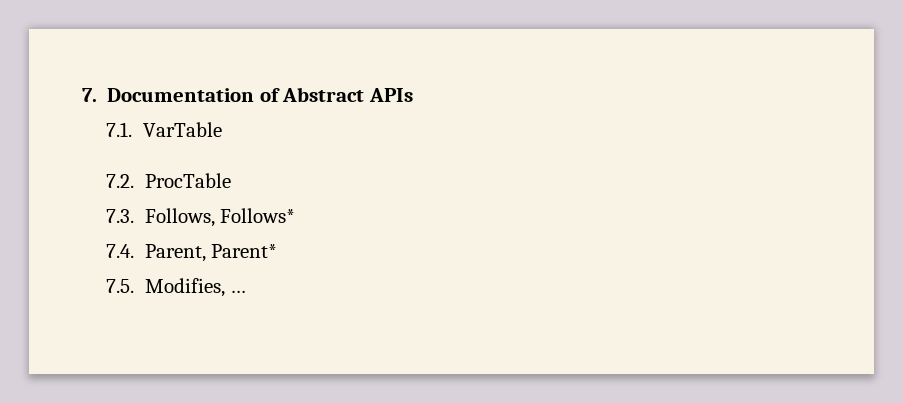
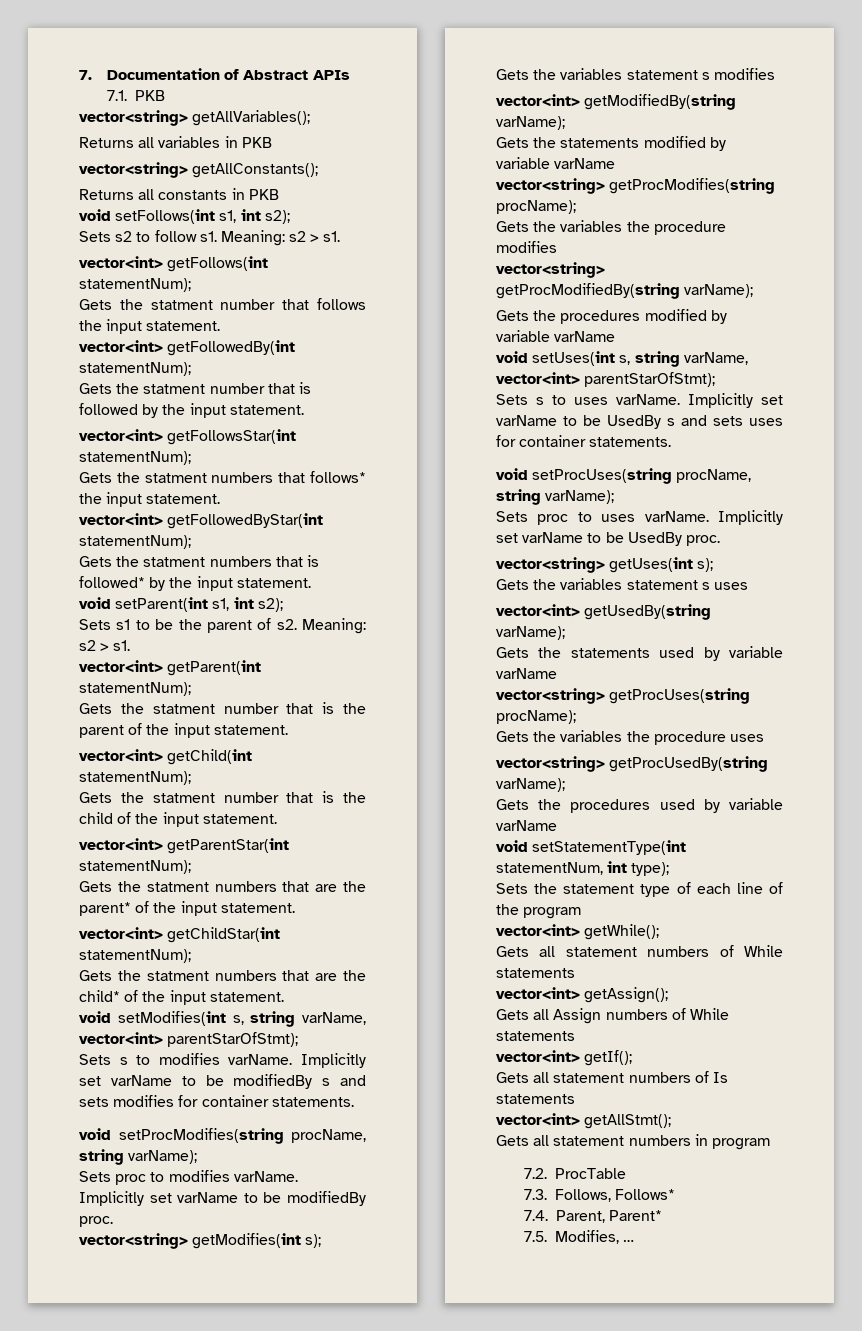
- 7.1. VarTable
+ 7.1. PKB
+ vector<string> getAllVariables();
+ Returns all variables in PKB
+ vector<string> getAllConstants();
+ Returns all constants in PKB
+ void setFollows(int s1, int s2);
+ Sets s2 to follow s1. Meaning: s2 > s1.
+ vector<int> getFollows(int statementNum);
+ Gets the statment number that follows the input statement.
+ vector<int> getFollowedBy(int statementNum);
+ Gets the statment number that is followed by the input statement.
+ vector<int> getFollowsStar(int statementNum);
+ Gets the statment numbers that follows* the input statement.
+ vector<int> getFollowedByStar(int statementNum);
+ Gets the statment numbers that is followed* by the input statement.
+ void setParent(int s1, int s2);
+ Sets s1 to be the parent of s2. Meaning: s2 > s1.
+ vector<int> getParent(int statementNum);
+ Gets the statment number that is the parent of the input statement.
+ vector<int> getChild(int statementNum);
+ Gets the statment number that is the child of the input statement.
+ vector<int> getParentStar(int statementNum);
+ Gets the statment numbers that are the parent* of the input statement.
+ vector<int> getChildStar(int statementNum);
+ Gets the statment numbers that are the child* of the input statement.
+ void setModifies(int s, string varName, vector<int> parentStarOfStmt);
+ Sets s to modifies varName. Implicitly set varName to be modifiedBy s and sets modifies for container statements.
+ void setProcModifies(string procName, string varName);
+ Sets proc to modifies varName. Implicitly set varName to be modifiedBy proc.
+ vector<string> getModifies(int s);
+ Gets the variables statement s modifies
+ vector<int> getModifiedBy(string varName);
+ Gets the statements modified by variable varName
+ vector<string> getProcModifies(string procName);
+ Gets the variables the procedure modifies
+ vector<string> getProcModifiedBy(string varName);
+ Gets the procedures modified by variable varName
+ void setUses(int s, string varName, vector<int> parentStarOfStmt);
+ Sets s to uses varName. Implicitly set varName to be UsedBy s and sets uses for container statements.
+ void setProcUses(string procName, string varName);
+ Sets proc to uses varName. Implicitly set varName to be UsedBy proc.
+ vector<string> getUses(int s);
+ Gets the variables statement s uses
+ vector<int> getUsedBy(string varName);
+ Gets the statements used by variable varName
+ vector<string> getProcUses(string procName);
+ Gets the variables the procedure uses
+ vector<string> getProcUsedBy(string varName);
+ Gets the procedures used by variable varName
+ void setStatementType(int statementNum, int type);
+ Sets the statement type of each line of the program
+ vector<int> getWhile();
+ Gets all statement numbers of While statements
+ vector<int> getAssign();
+ Gets all Assign numbers of While statements
+ vector<int> getIf();
+ Gets all statement numbers of Is statements
+ vector<int> getAllStmt();
+ Gets all statement numbers in program

